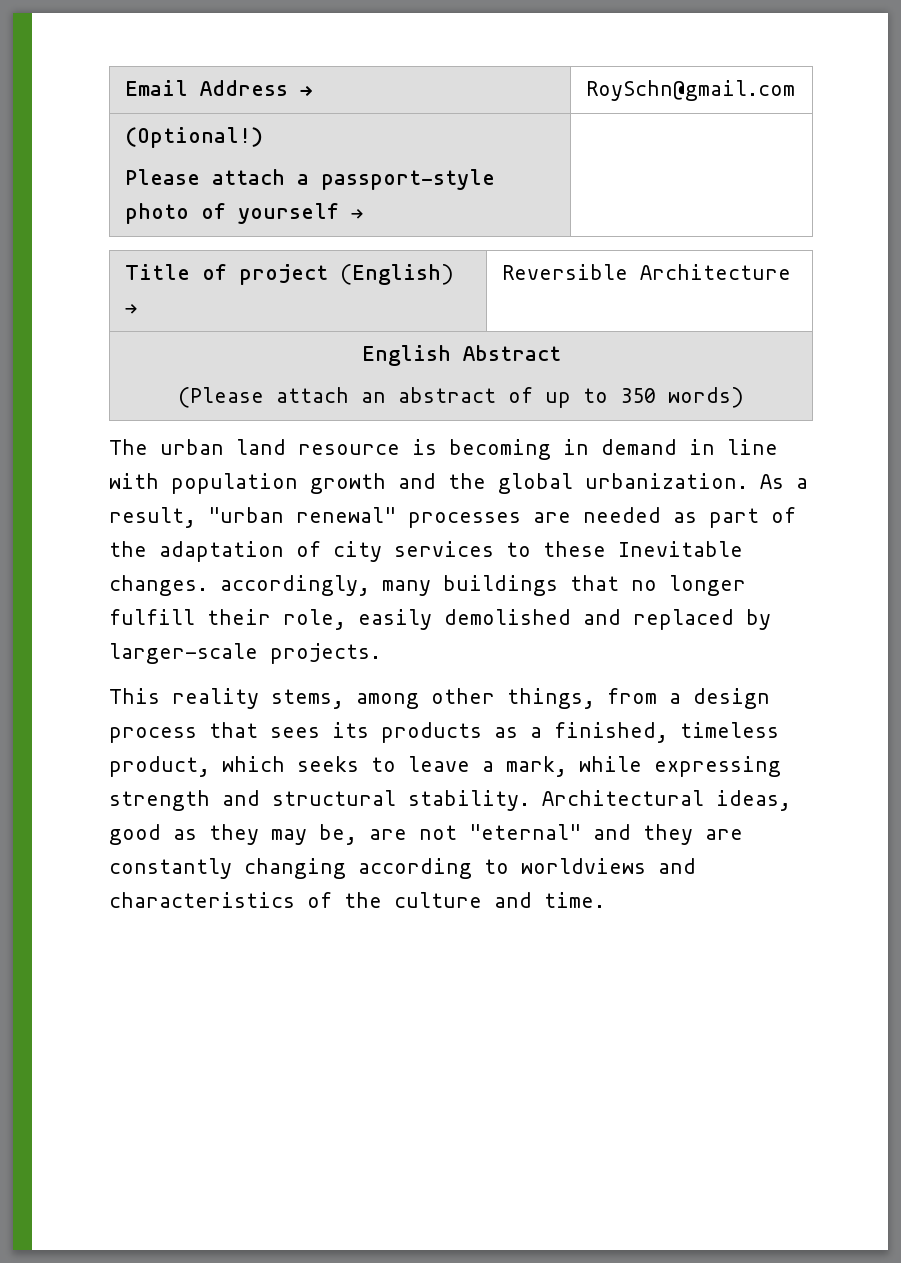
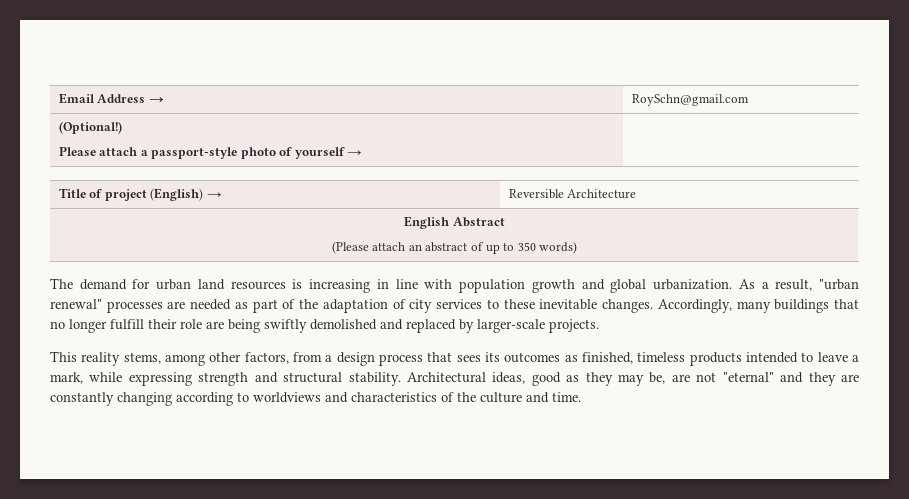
- The urban land resource is becoming in demand in line with population growth and the global urbanization.
+ The demand for urban land resources is increasing in line with population growth and global urbanization.
- As a result, "urban renewal" processes are needed as part of the adaptation of city services to these Inevitable changes. accordingly, many buildings that no longer fulfill their role, easily demolished and replaced by larger-scale projects.
+ As a result, "urban renewal" processes are needed as part of the adaptation of city services to these inevitable changes. Accordingly, many buildings that no longer fulfill their role are being swiftly demolished and replaced by larger-scale projects.
- This reality stems, among other things, from a design process that sees its products as a finished, timeless product, which seeks to leave a mark, while expressing strength and structural stability.
+ This reality stems, among other factors, from a design process that sees its outcomes as finished, timeless products intended to leave a mark, while expressing strength and structural stability.

